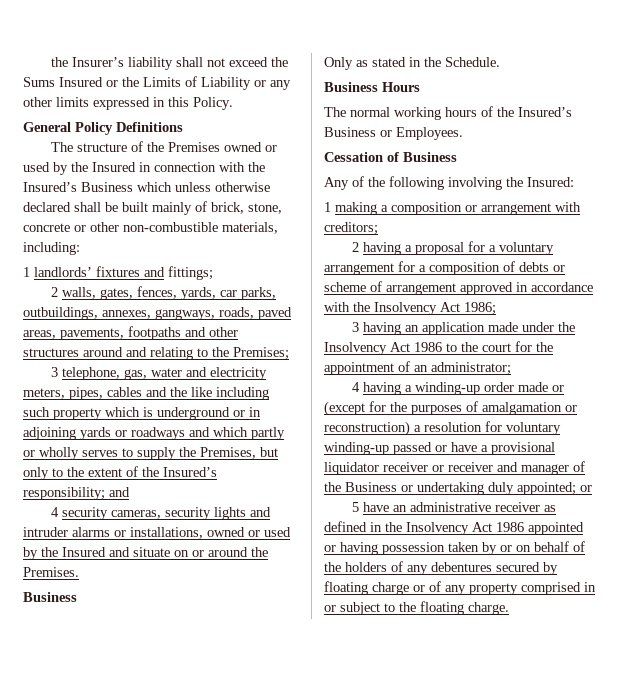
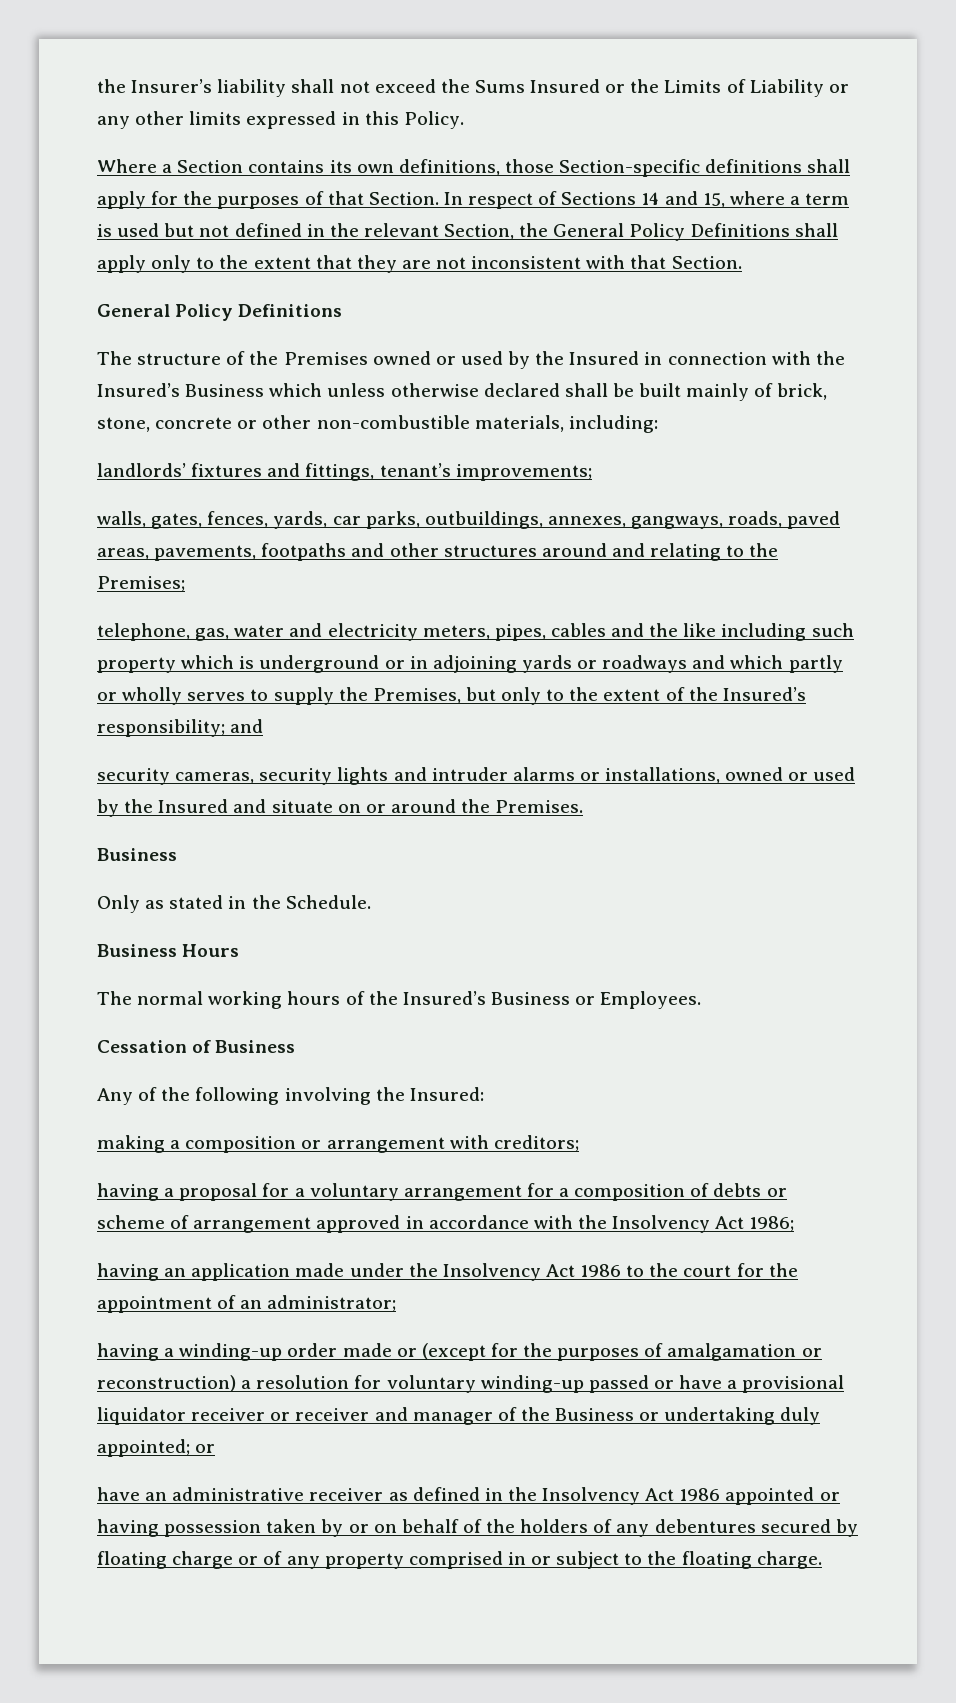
+ Where a Section contains its own definitions, those Section-specific definitions shall apply for the purposes of that Section. In respect of Sections 14 and 15, where a term is used but not defined in the relevant Section, the General Policy Definitions shall apply only to the extent that they are not inconsistent with that Section.
- 1 landlords’ fixtures and fittings;
- 2 walls, gates, fences, yards, car parks, outbuildings, annexes, gangways, roads, paved areas, pavements, footpaths and other structures around and relating to the Premises;
+ landlords’ fixtures and fittings, tenant’s improvements;
+ walls, gates, fences, yards, car parks, outbuildings, annexes, gangways, roads, paved areas, pavements, footpaths and other structures around and relating to the Premises;
- 3 telephone, gas, water and electricity meters, pipes, cables and the like including such property which is underground or in adjoining yards or roadways and which partly or wholly serves to supply the Premises, but only to the extent of the Insured’s responsibility; and
+ telephone, gas, water and electricity meters, pipes, cables and the like including such property which is underground or in adjoining yards or roadways and which partly or wholly serves to supply the Premises, but only to the extent of the Insured’s responsibility; and
- 4 security cameras, security lights and intruder alarms or installations, owned or used by the Insured and situate on or around the Premises.
+ security cameras, security lights and intruder alarms or installations, owned or used by the Insured and situate on or around the Premises.
- 1 making a composition or arrangement with creditors;
+ making a composition or arrangement with creditors;
- 2 having a proposal for a voluntary arrangement for a composition of debts or scheme of arrangement approved in accordance with the Insolvency Act 1986;
+ having a proposal for a voluntary arrangement for a composition of debts or scheme of arrangement approved in accordance with the Insolvency Act 1986;
- 3 having an application made under the Insolvency Act 1986 to the court for the appointment of an administrator;
+ having an application made under the Insolvency Act 1986 to the court for the appointment of an administrator;
- 4 having a winding-up order made or (except for the purposes of amalgamation or reconstruction) a resolution for voluntary winding-up passed or have a provisional liquidator receiver or receiver and manager of the Business or undertaking duly appointed; or
+ having a winding-up order made or (except for the purposes of amalgamation or reconstruction) a resolution for voluntary winding-up passed or have a provisional liquidator receiver or receiver and manager of the Business or undertaking duly appointed; or
- 5 have an administrative receiver as defined in the Insolvency Act 1986 appointed or having possession taken by or on behalf of the holders of any debentures secured by floating charge or of any property comprised in or subject to the floating charge.
+ have an administrative receiver as defined in the Insolvency Act 1986 appointed or having possession taken by or on behalf of the holders of any debentures secured by floating charge or of any property comprised in or subject to the floating charge.

